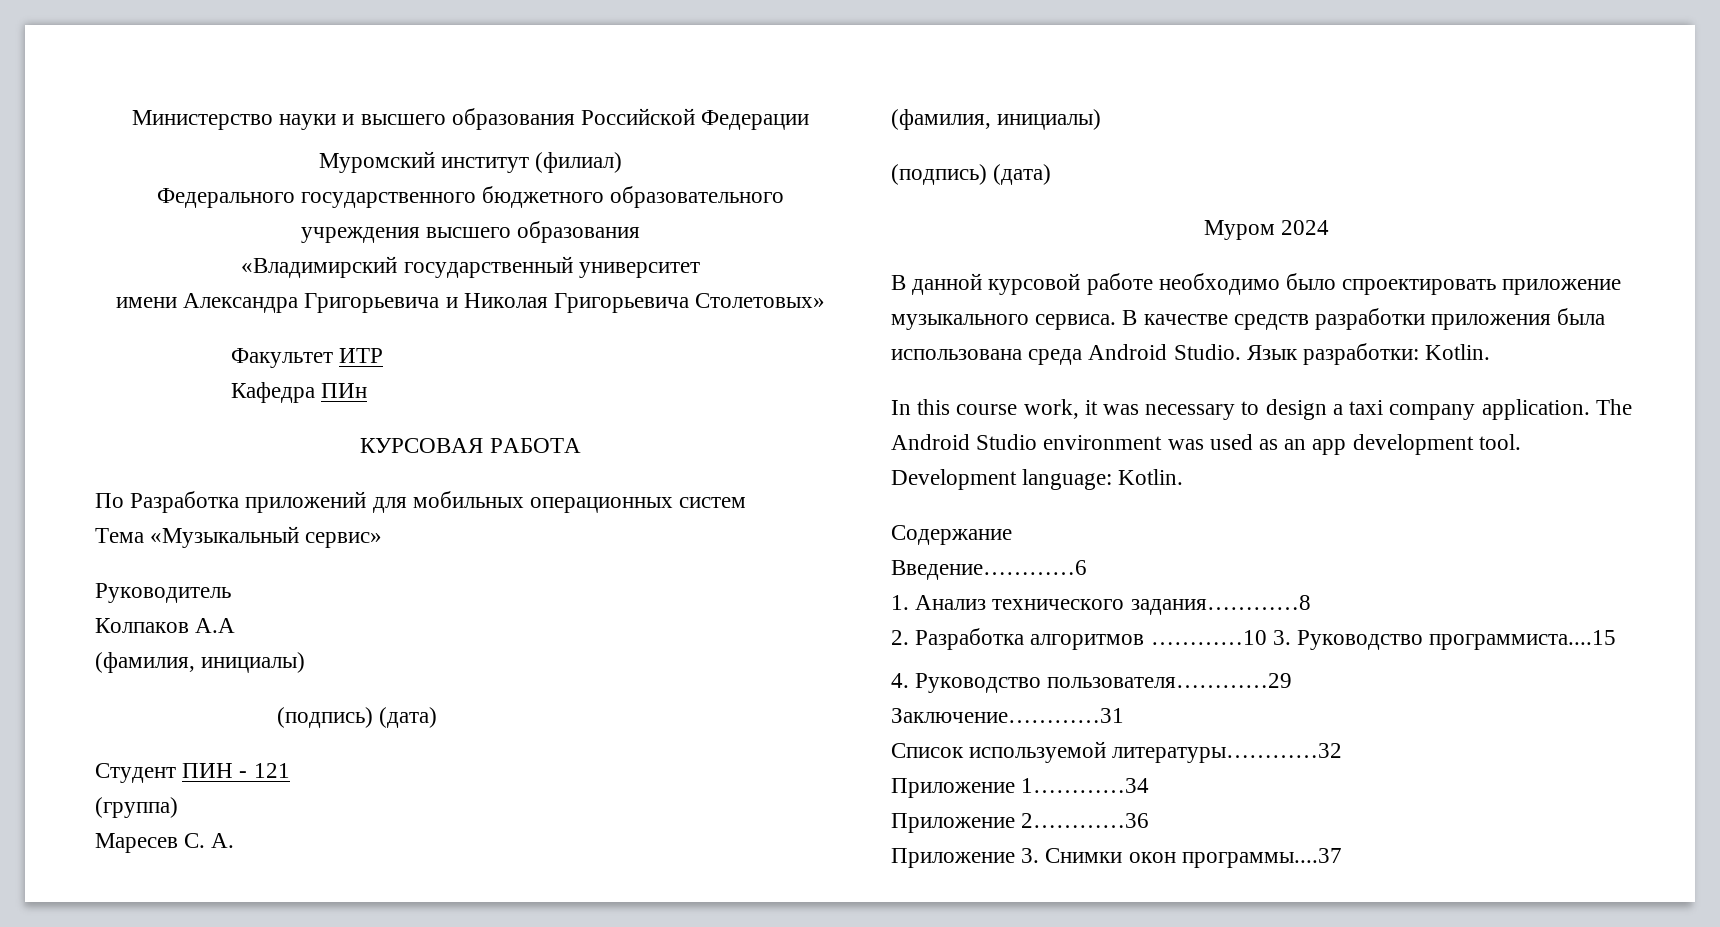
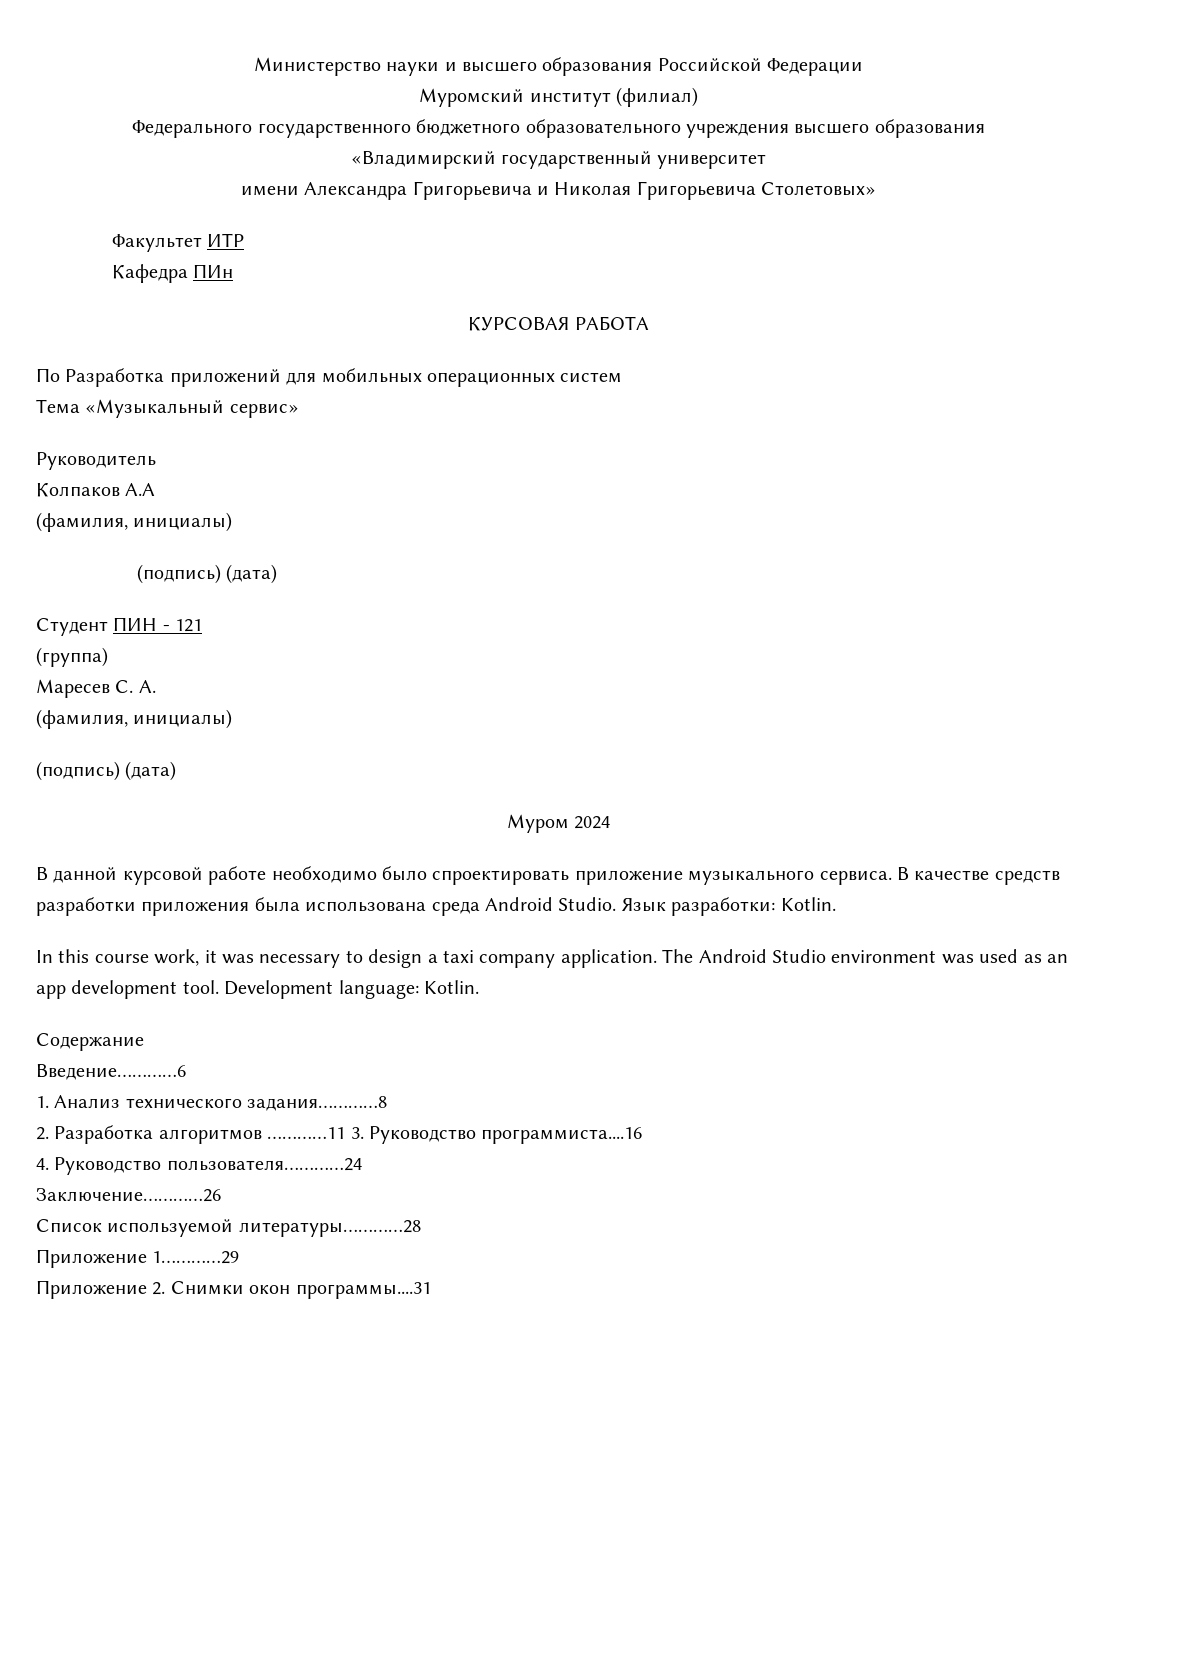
- 2. Разработка алгоритмов …………10 3. Руководство программиста....15
+ 2. Разработка алгоритмов …………11 3. Руководство программиста....16
- 4. Руководство пользователя…………29
- Заключение…………31
+ 4. Руководство пользователя…………24
+ Заключение…………26
- Список используемой литературы…………32
- Приложение 1…………34
- Приложение 2…………36
- Приложение 3. Снимки окон программы....37
+ Список используемой литературы…………28
+ Приложение 1…………29
+ Приложение 2. Снимки окон программы....31

